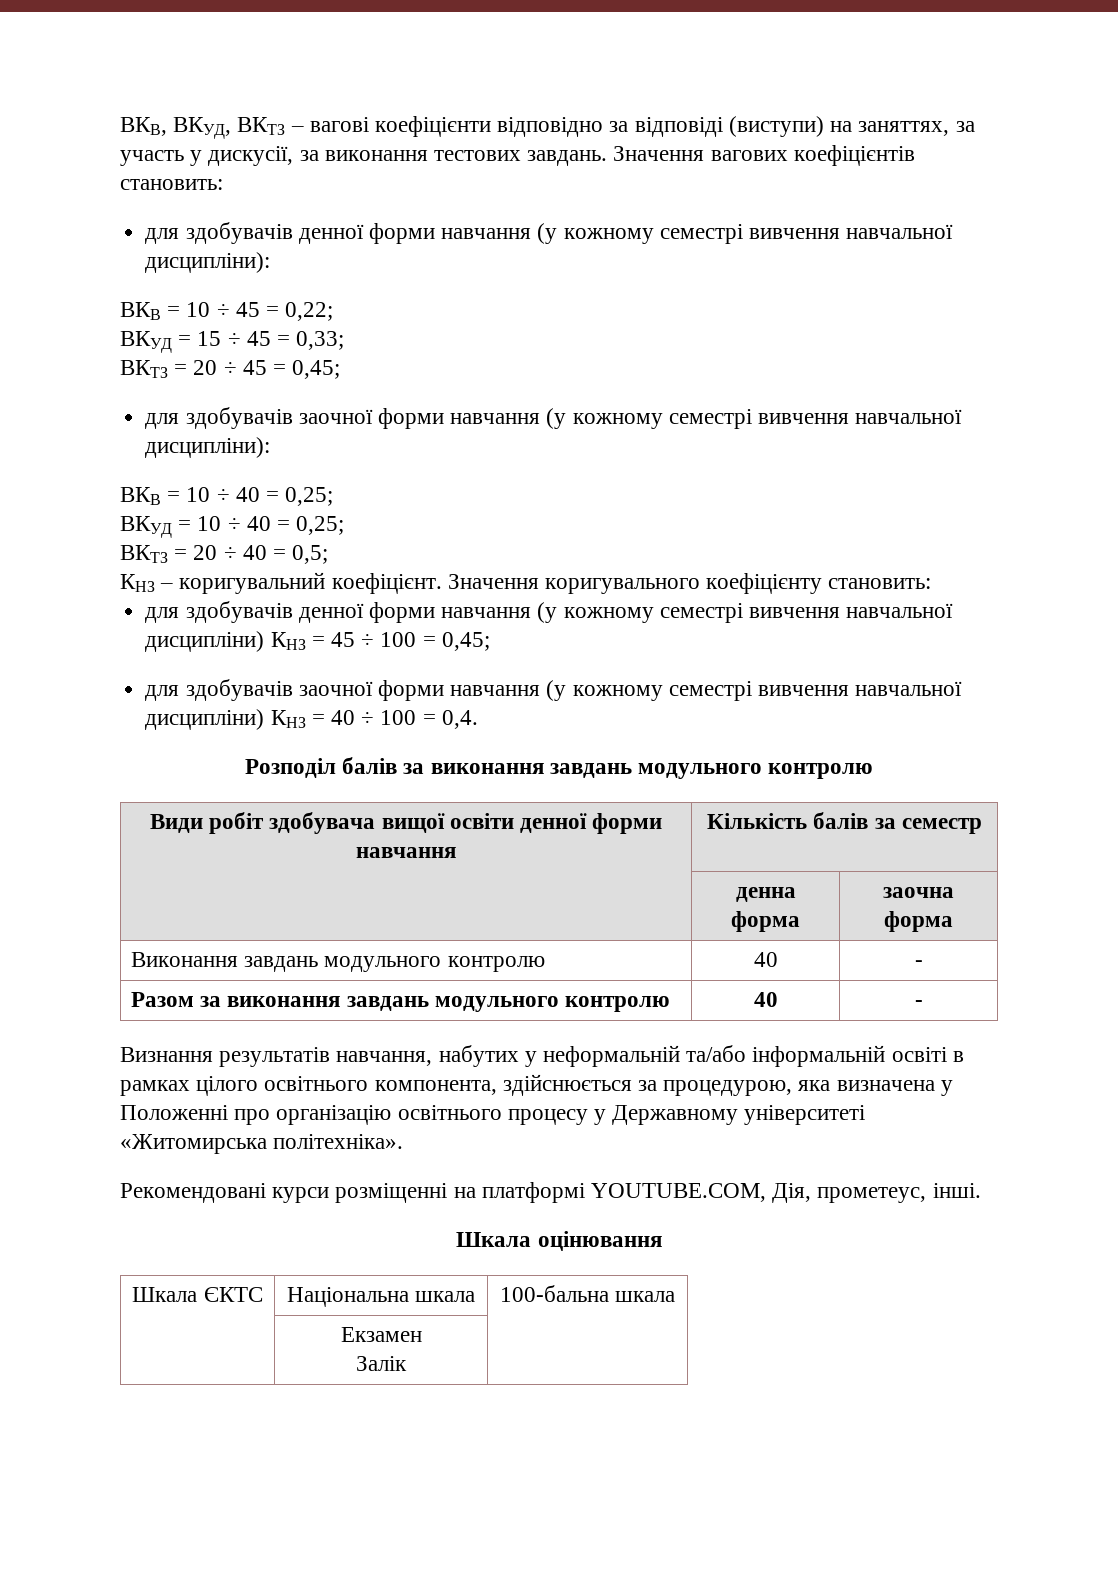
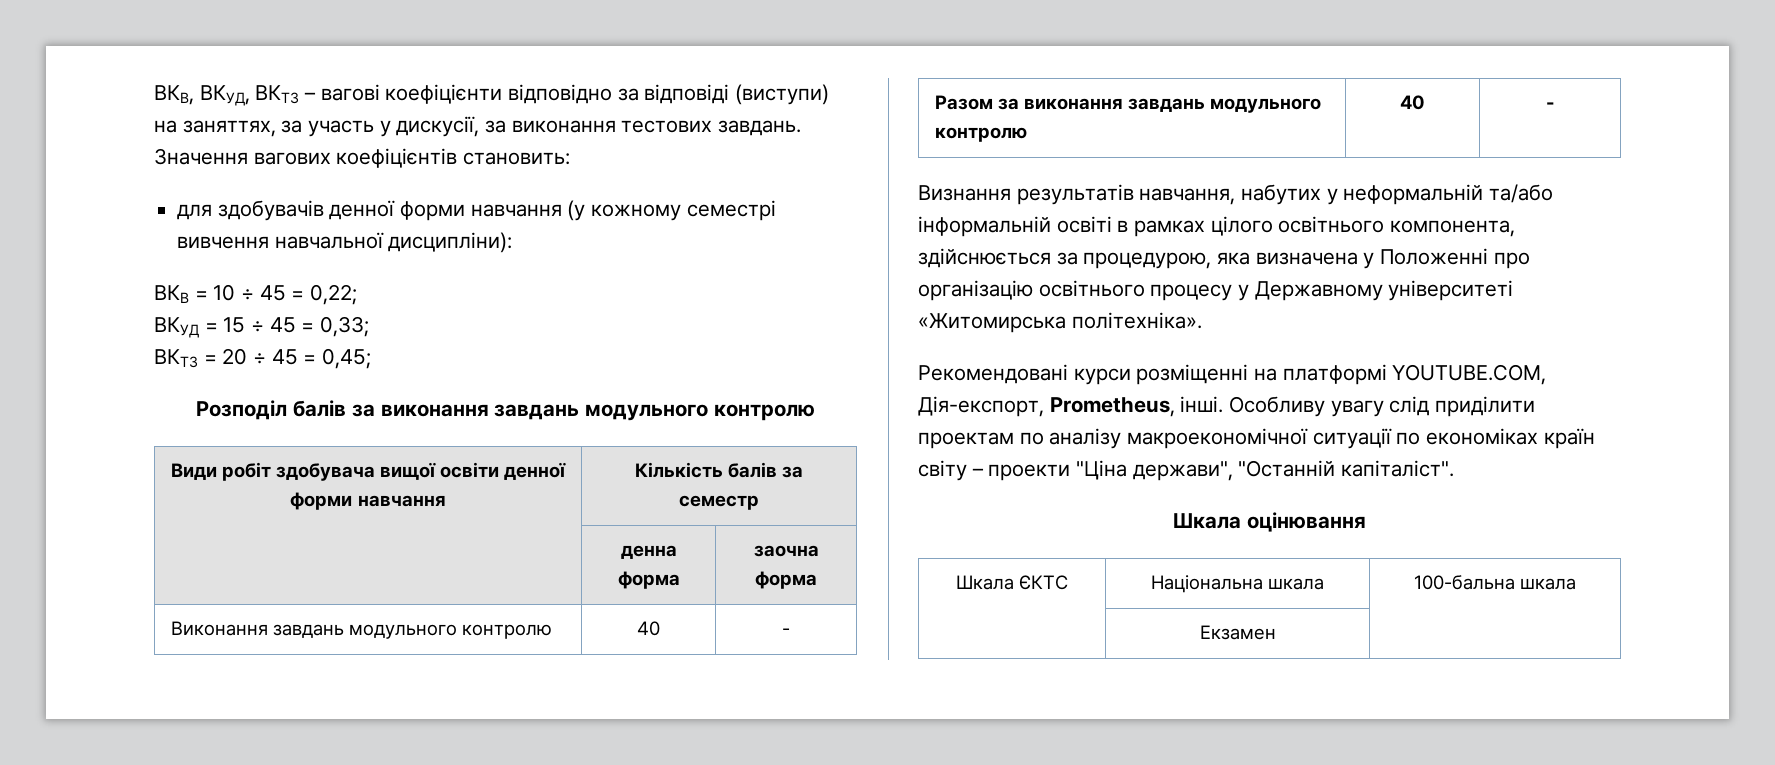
- для здобувачів заочної форми навчання (у кожному семестрі вивчення навчальної дисципліни):
- ВКВ = 10 ÷ 40 = 0,25;
- ВКУД = 10 ÷ 40 = 0,25;
- ВКТЗ = 20 ÷ 40 = 0,5;
- КНЗ – коригувальний коефіцієнт. Значення коригувального коефіцієнту становить:
- для здобувачів денної форми навчання (у кожному семестрі вивчення навчальної дисципліни) КНЗ = 45 ÷ 100 = 0,45;
- для здобувачів заочної форми навчання (у кожному семестрі вивчення навчальної дисципліни) КНЗ = 40 ÷ 100 = 0,4.
- Рекомендовані курси розміщенні на платформі YOUTUBE.COM, Дія, прометеус, інші.
+ Рекомендовані курси розміщенні на платформі YOUTUBE.COM, Дія-експорт, Prometheus, інші. Особливу увагу слід приділити проектам по аналізу макроекономічної ситуації по економіках країн світу – проекти "Ціна держави", "Останній капіталіст".
- | Екзамен
- Залік |
+ | Екзамен |

